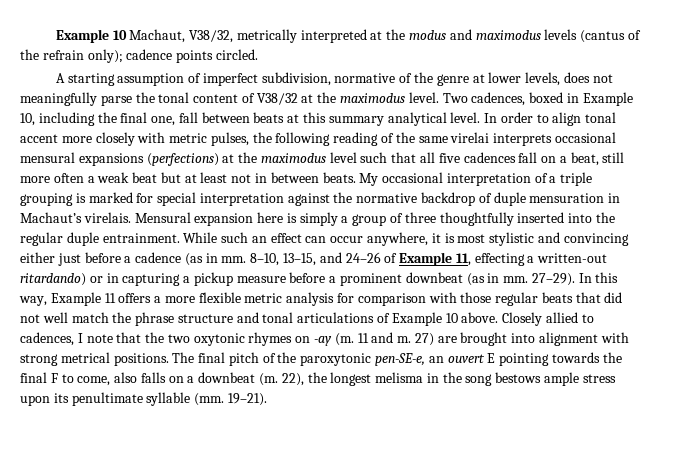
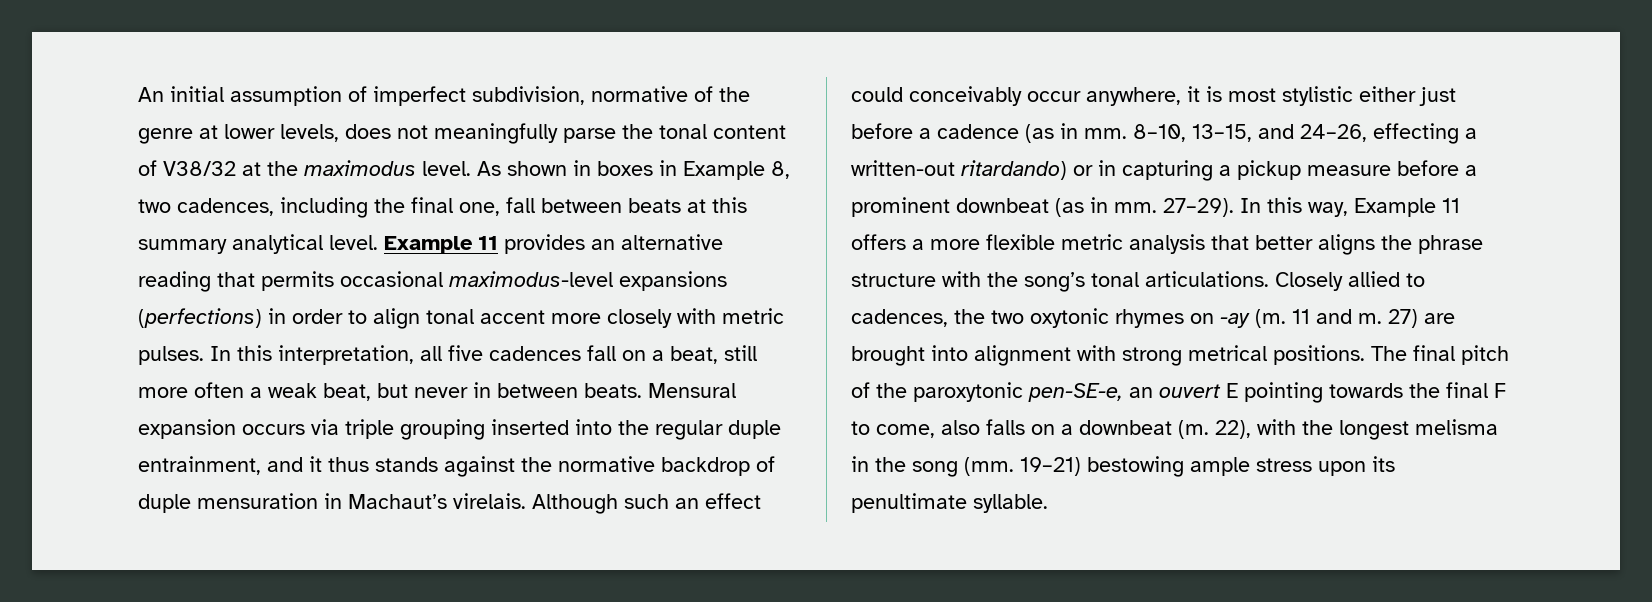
- Example 10 Machaut, V38/32, metrically interpreted at the modus and maximodus levels (cantus of the refrain only); cadence points circled.
- A starting assumption of imperfect subdivision, normative of the genre at lower levels, does not meaningfully parse the tonal content of V38/32 at the maximodus level.
+ An initial assumption of imperfect subdivision, normative of the genre at lower levels, does not meaningfully parse the tonal content of V38/32 at the maximodus level.
- Two cadences, boxed in Example 10, including the final one, fall between beats at this summary analytical level.
+ As shown in boxes in Example 8, two cadences, including the final one, fall between beats at this summary analytical level.
- In order to align tonal accent more closely with metric pulses, the following reading of the same virelai interprets occasional mensural expansions (perfections) at the maximodus level such that all five cadences fall on a beat, still more often a weak beat but at least not in between beats. My occasional interpretation of a triple grouping is marked for special interpretation against the normative backdrop of duple mensuration in Machaut’s virelais.
+ Example 11 provides an alternative reading that permits occasional maximodus-level expansions (perfections) in order to align tonal accent more closely with metric pulses. In this interpretation, all five cadences fall on a beat, still more often a weak beat, but never in between beats. Mensural expansion occurs via triple grouping inserted into the regular duple entrainment, and it thus stands against the normative backdrop of duple mensuration in Machaut’s virelais.
- Mensural expansion here is simply a group of three thoughtfully inserted into the regular duple entrainment. While such an effect can occur anywhere, it is most stylistic and convincing either just before a cadence (as in mm.
+ Although such an effect could conceivably occur anywhere, it is most stylistic either just before a cadence (as in mm.
- 8–10, 13–15, and 24–26 of Example 11, effecting a written-out ritardando) or in capturing a pickup measure before a prominent downbeat (as in mm.
+ 8–10, 13–15, and 24–26, effecting a written-out ritardando) or in capturing a pickup measure before a prominent downbeat (as in mm.
- In this way, Example 11 offers a more flexible metric analysis for comparison with those regular beats that did not well match the phrase structure and tonal articulations of Example 10 above.
+ In this way, Example 11 offers a more flexible metric analysis that better aligns the phrase structure with the song’s tonal articulations.
- Closely allied to cadences, I note that the two oxytonic rhymes on -ay (m.
+ Closely allied to cadences, the two oxytonic rhymes on -ay (m.
- 22), the longest melisma in the song bestows ample stress upon its penultimate syllable (mm. 19–21).
+ 22), with the longest melisma in the song (mm. 19–21) bestowing ample stress upon its penultimate syllable.

